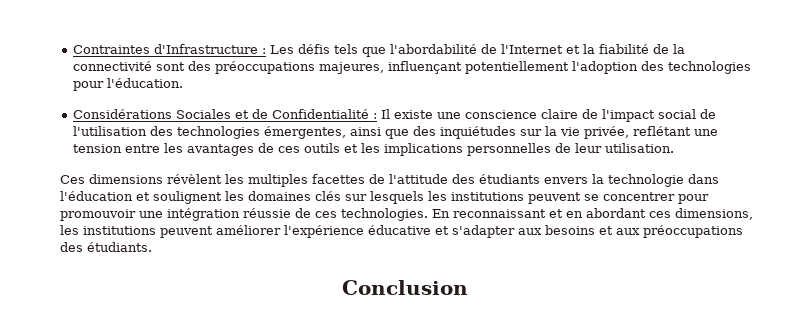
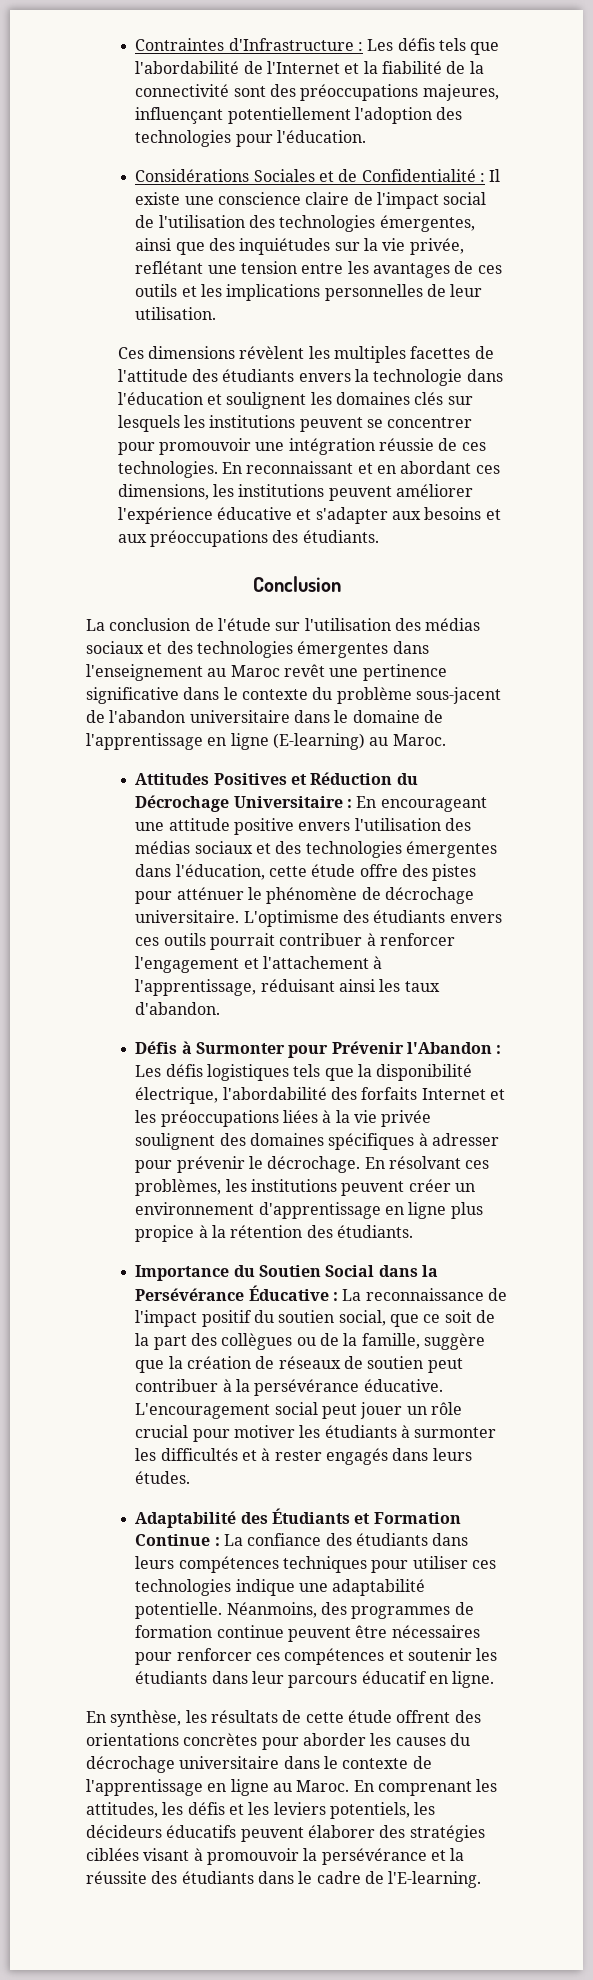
+ La conclusion de l'étude sur l'utilisation des médias sociaux et des technologies émergentes dans l'enseignement au Maroc revêt une pertinence significative dans le contexte du problème sous-jacent de l'abandon universitaire dans le domaine de l'apprentissage en ligne (E-learning) au Maroc.
+ Attitudes Positives et Réduction du Décrochage Universitaire : En encourageant une attitude positive envers l'utilisation des médias sociaux et des technologies émergentes dans l'éducation, cette étude offre des pistes pour atténuer le phénomène de décrochage universitaire. L'optimisme des étudiants envers ces outils pourrait contribuer à renforcer l'engagement et l'attachement à l'apprentissage, réduisant ainsi les taux d'abandon.
+ Défis à Surmonter pour Prévenir l'Abandon : Les défis logistiques tels que la disponibilité électrique, l'abordabilité des forfaits Internet et les préoccupations liées à la vie privée soulignent des domaines spécifiques à adresser pour prévenir le décrochage. En résolvant ces problèmes, les institutions peuvent créer un environnement d'apprentissage en ligne plus propice à la rétention des étudiants.
+ Importance du Soutien Social dans la Persévérance Éducative : La reconnaissance de l'impact positif du soutien social, que ce soit de la part des collègues ou de la famille, suggère que la création de réseaux de soutien peut contribuer à la persévérance éducative. L'encouragement social peut jouer un rôle crucial pour motiver les étudiants à surmonter les difficultés et à rester engagés dans leurs études.
+ Adaptabilité des Étudiants et Formation Continue : La confiance des étudiants dans leurs compétences techniques pour utiliser ces technologies indique une adaptabilité potentielle. Néanmoins, des programmes de formation continue peuvent être nécessaires pour renforcer ces compétences et soutenir les étudiants dans leur parcours éducatif en ligne.
+ En synthèse, les résultats de cette étude offrent des orientations concrètes pour aborder les causes du décrochage universitaire dans le contexte de l'apprentissage en ligne au Maroc. En comprenant les attitudes, les défis et les leviers potentiels, les décideurs éducatifs peuvent élaborer des stratégies ciblées visant à promouvoir la persévérance et la réussite des étudiants dans le cadre de l'E-learning.

